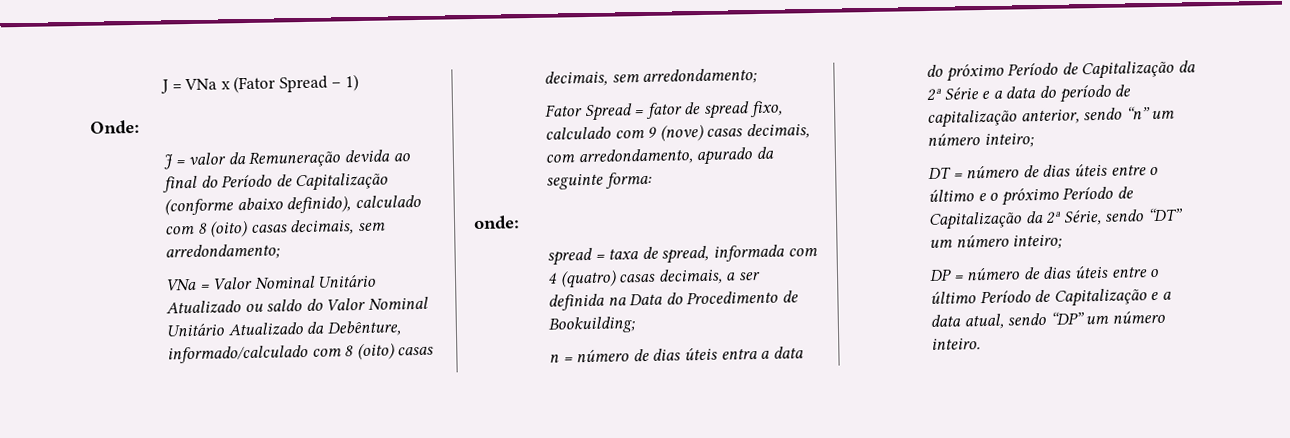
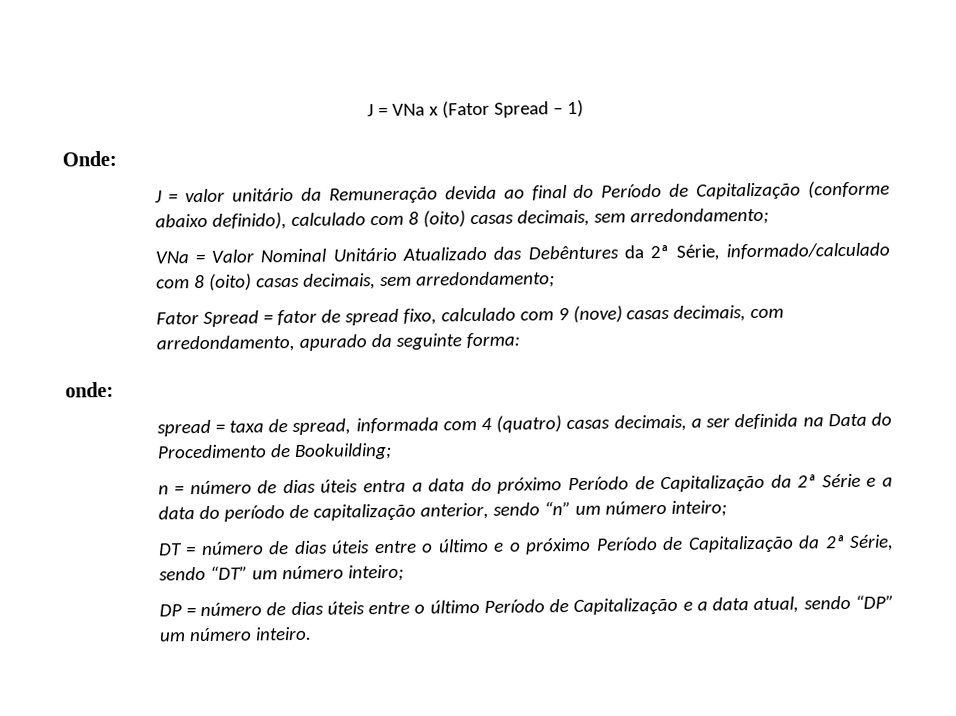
- J = valor da Remuneração devida ao final do Período de Capitalização (conforme abaixo definido), calculado com 8 (oito) casas decimais, sem arredondamento;
+ J = valor unitário da Remuneração devida ao final do Período de Capitalização (conforme abaixo definido), calculado com 8 (oito) casas decimais, sem arredondamento;
- VNa = Valor Nominal Unitário Atualizado ou saldo do Valor Nominal Unitário Atualizado da Debênture, informado/calculado com 8 (oito) casas decimais, sem arredondamento;
+ VNa = Valor Nominal Unitário Atualizado das Debêntures da 2ª Série, informado/calculado com 8 (oito) casas decimais, sem arredondamento;

